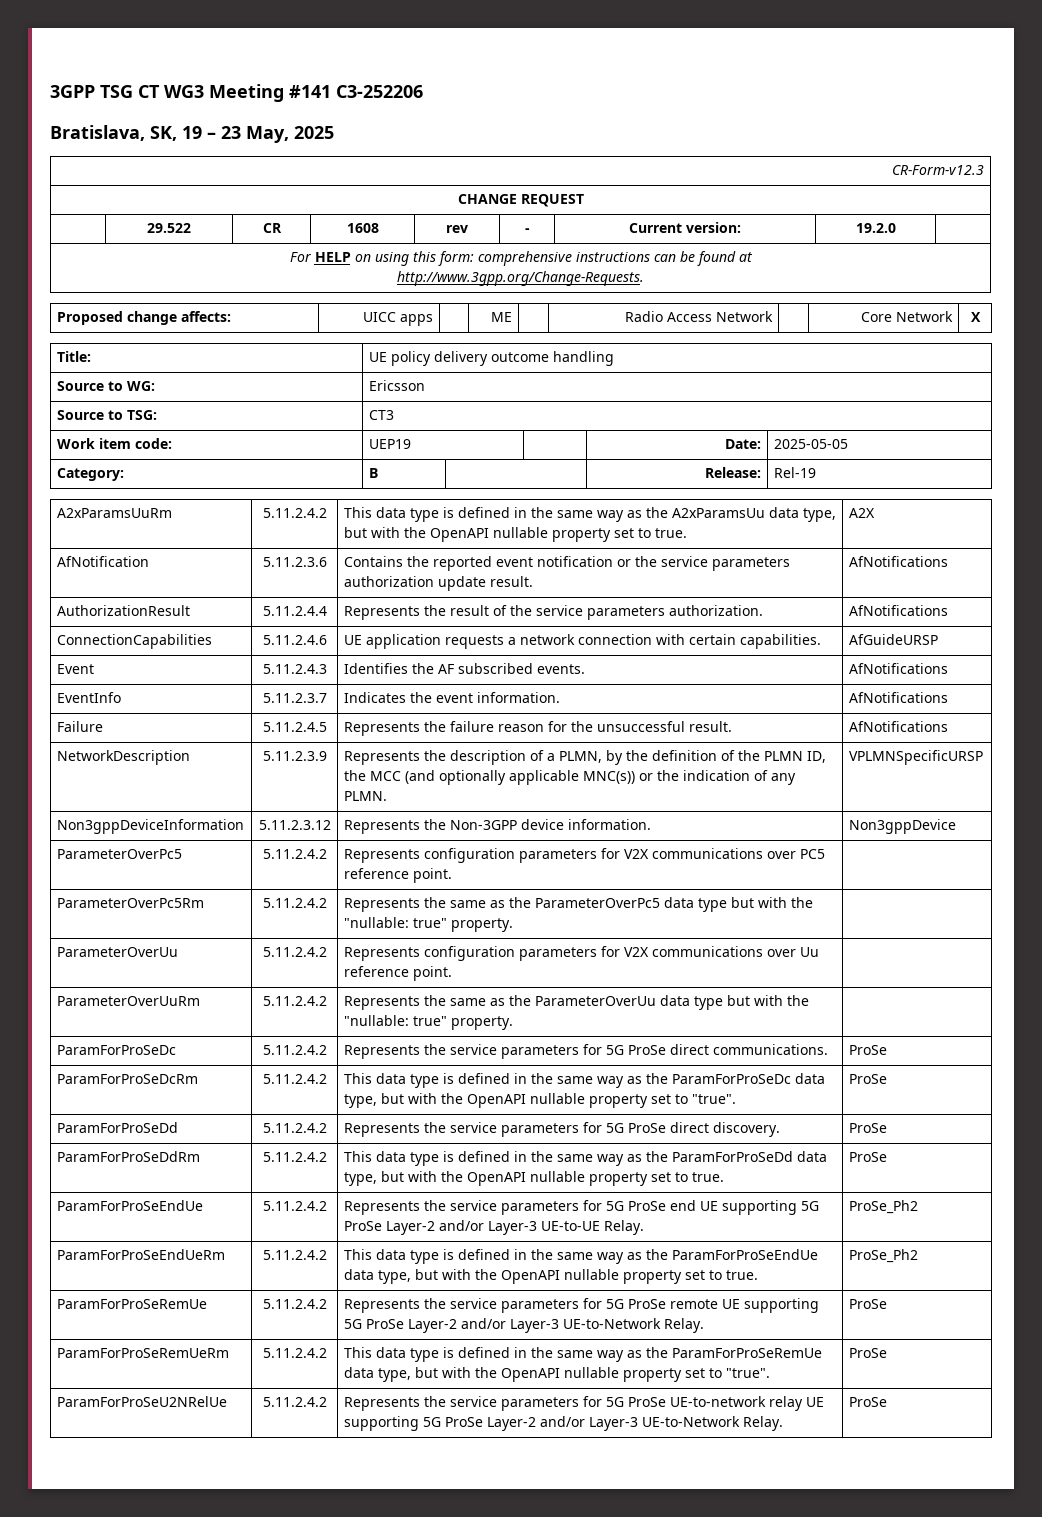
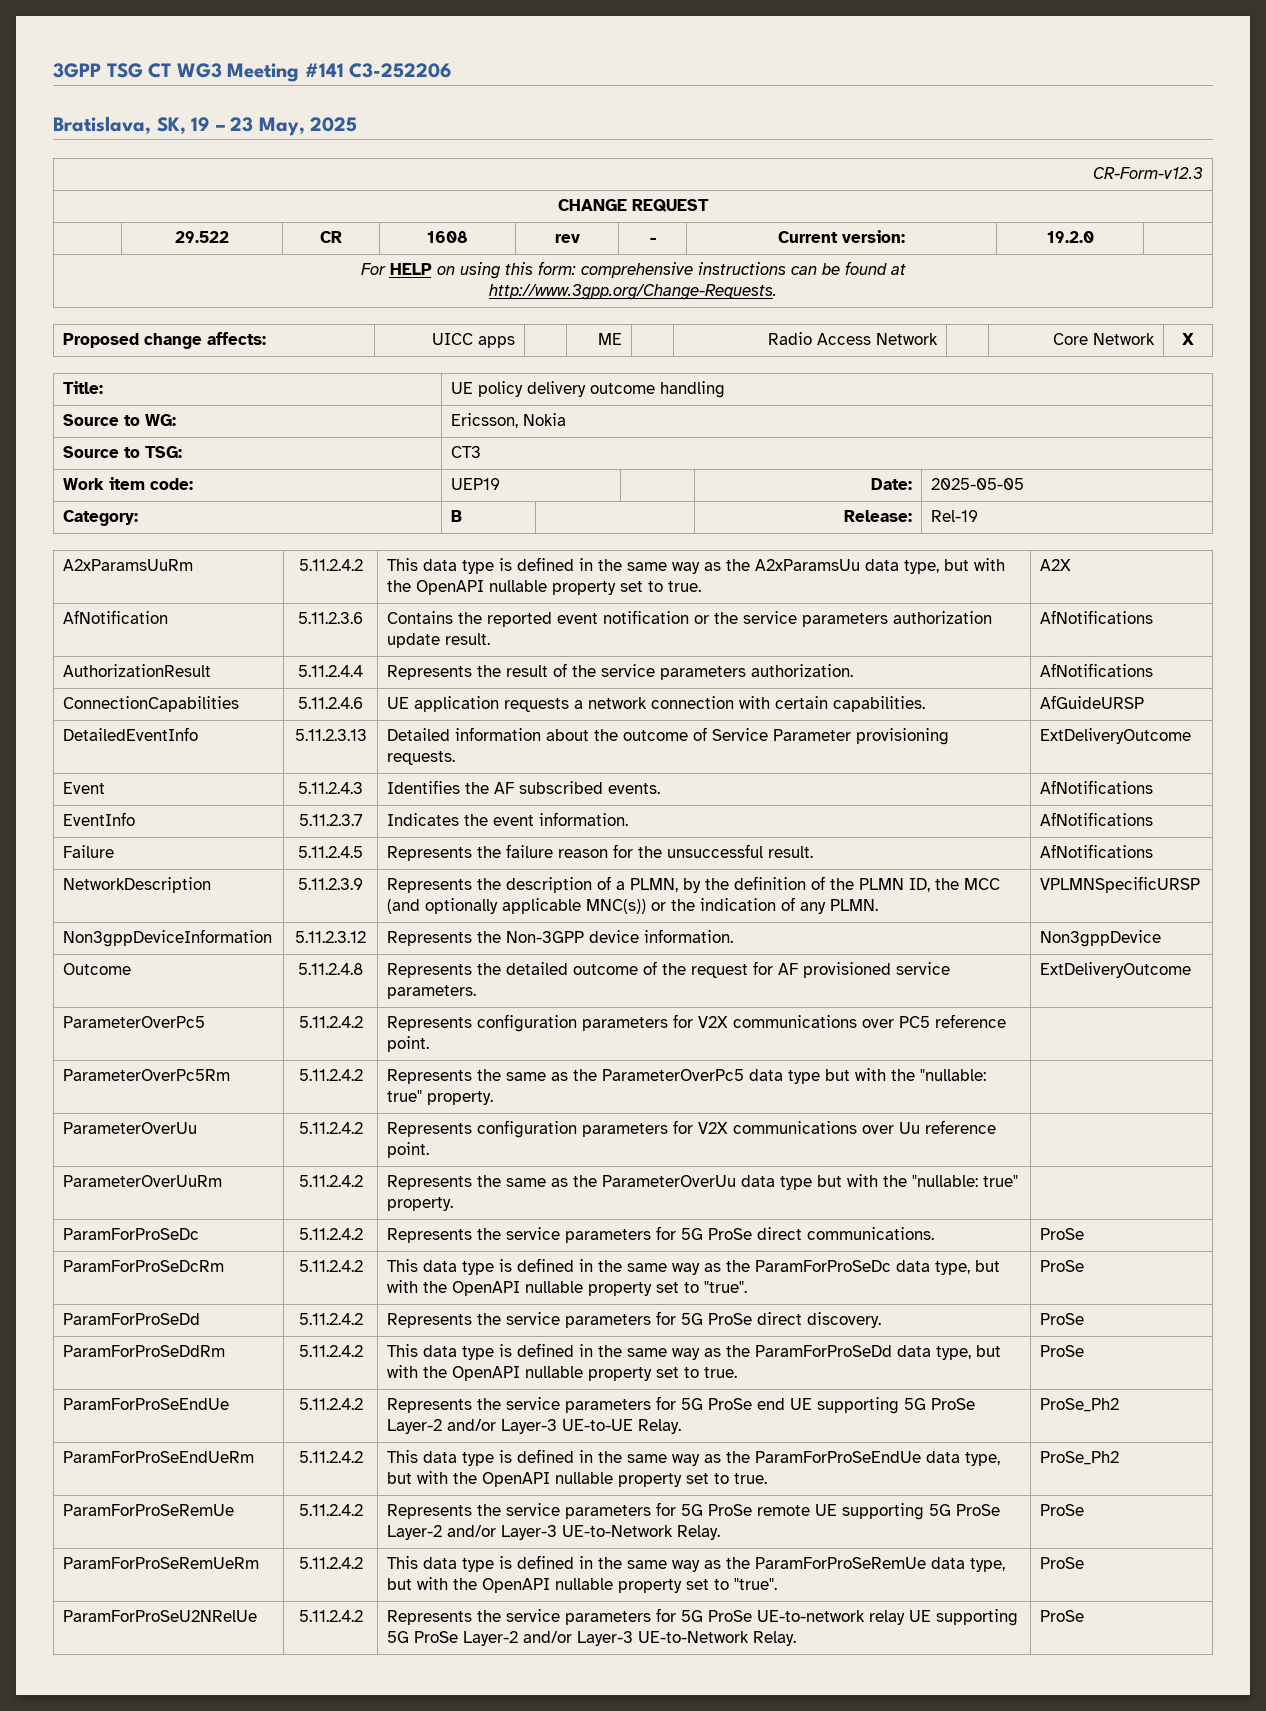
- Source to WG: | Ericsson
+ Source to WG: | Ericsson, Nokia
+ DetailedEventInfo | 5.11.2.3.13 | Detailed information about the outcome of Service Parameter provisioning requests. | ExtDeliveryOutcome
+ Outcome | 5.11.2.4.8 | Represents the detailed outcome of the request for AF provisioned service parameters. | ExtDeliveryOutcome

